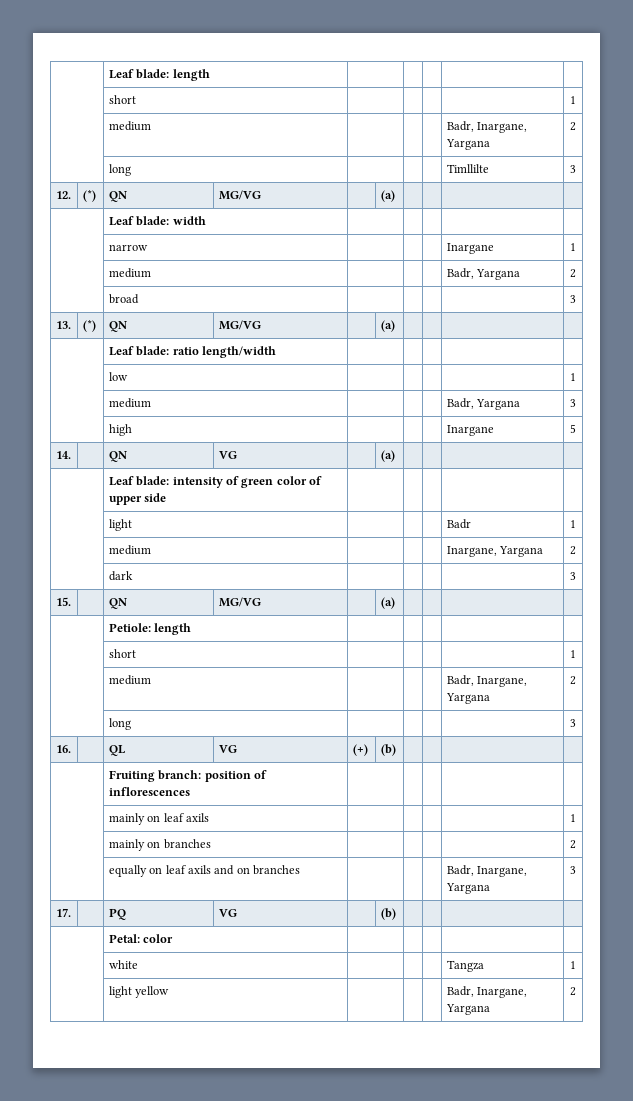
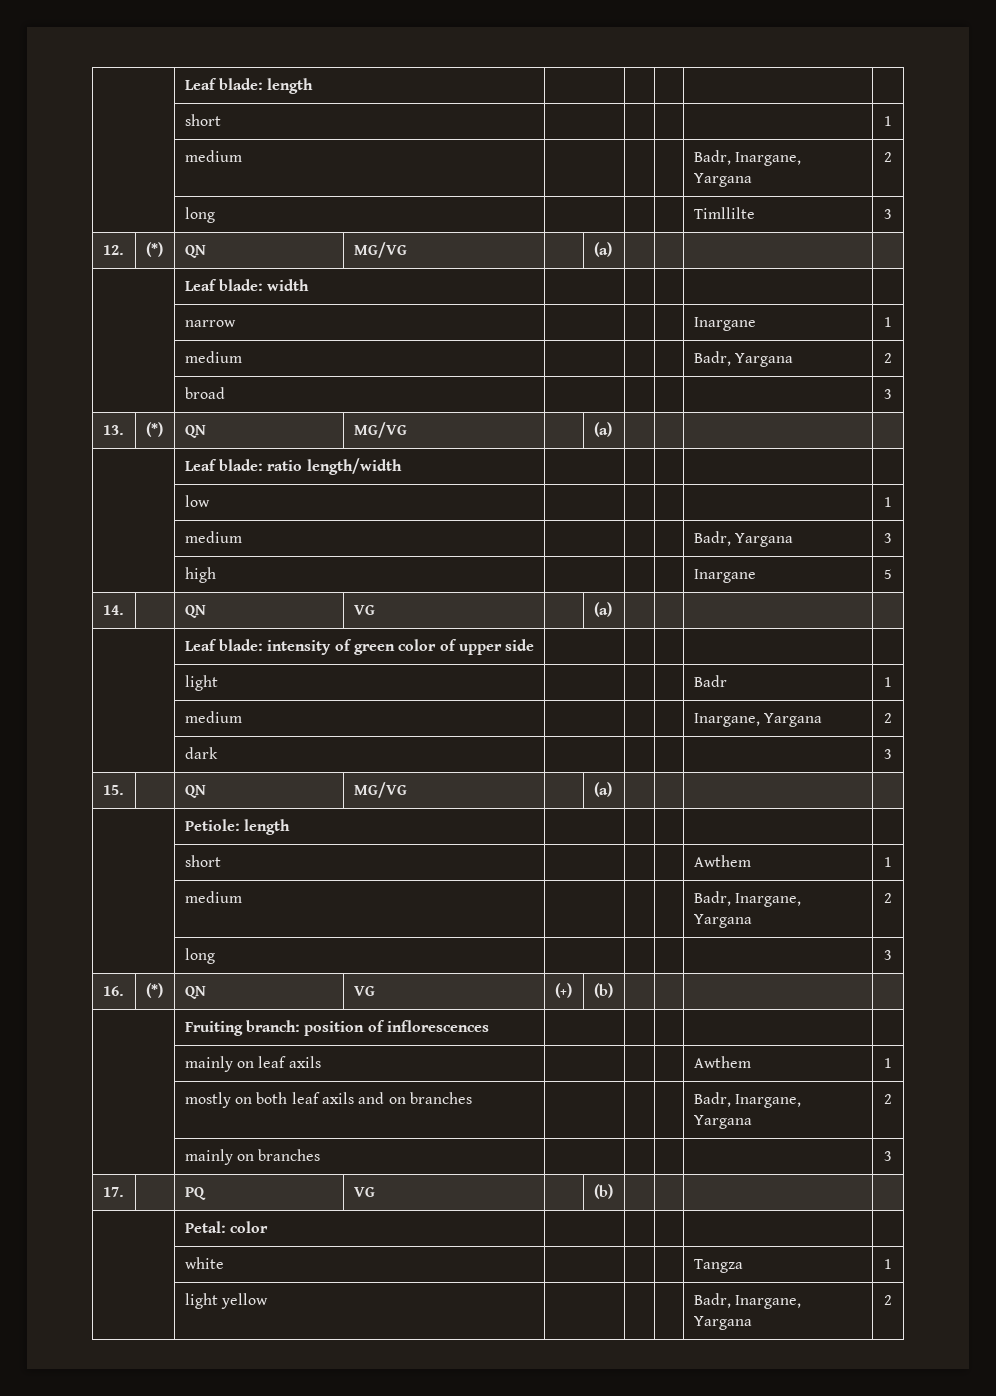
  | Petiole: length | | | | |
- | short | | | | | 1
+ | short | | | | Awthem | 1
- 16. | | QL | VG | (+) | (b) | | | |
+ 16. | (*) | QN | VG | (+) | (b) | | | |
- | mainly on leaf axils | | | | | 1
- | mainly on branches | | | | | 2
- | equally on leaf axils and on branches | | | | Badr, Inargane, Yargana | 3
+ | mainly on leaf axils | | | | Awthem | 1
+ | mostly on both leaf axils and on branches | | | | Badr, Inargane, Yargana | 2
+ | mainly on branches | | | | | 3

